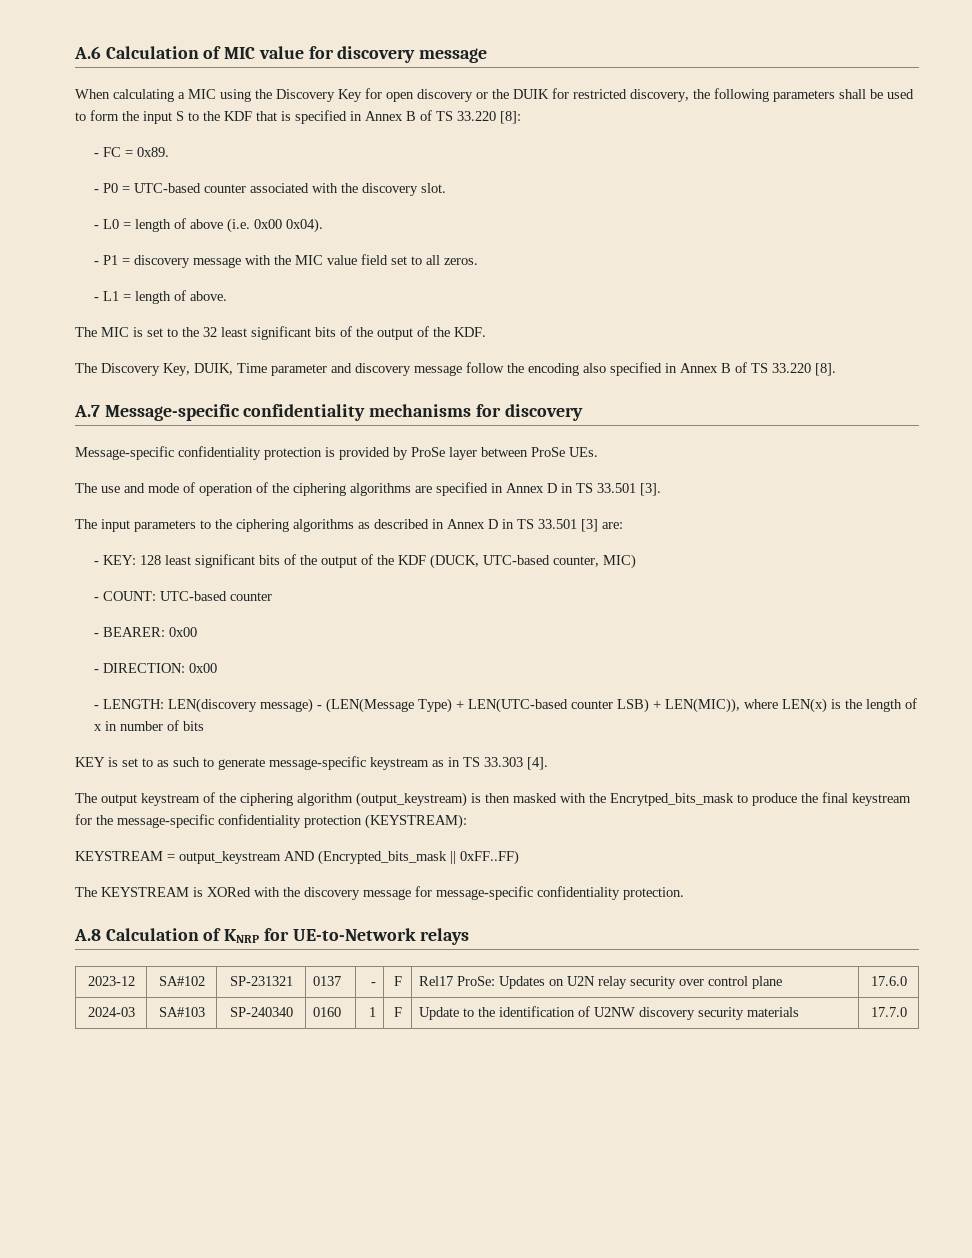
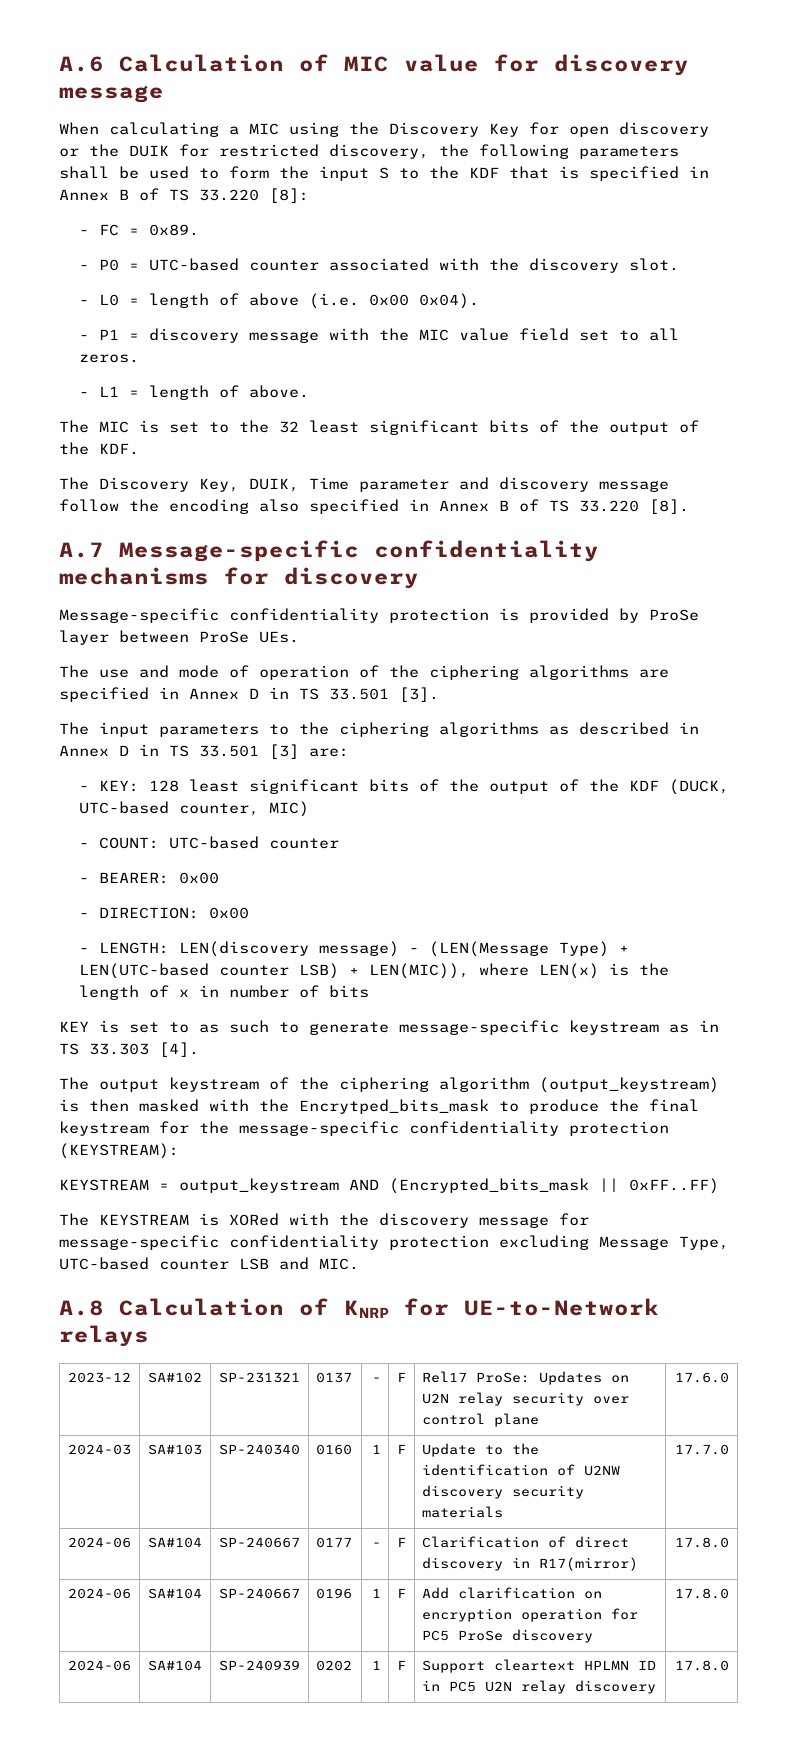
- The KEYSTREAM is XORed with the discovery message for message-specific confidentiality protection.
+ The KEYSTREAM is XORed with the discovery message for message-specific confidentiality protection excluding Message Type, UTC-based counter LSB and MIC.
+ 2024-06 | SA#104 | SP-240667 | 0177 | - | F | Clarification of direct discovery in R17(mirror) | 17.8.0
+ 2024-06 | SA#104 | SP-240667 | 0196 | 1 | F | Add clarification on encryption operation for PC5 ProSe discovery | 17.8.0
+ 2024-06 | SA#104 | SP-240939 | 0202 | 1 | F | Support cleartext HPLMN ID in PC5 U2N relay discovery | 17.8.0

